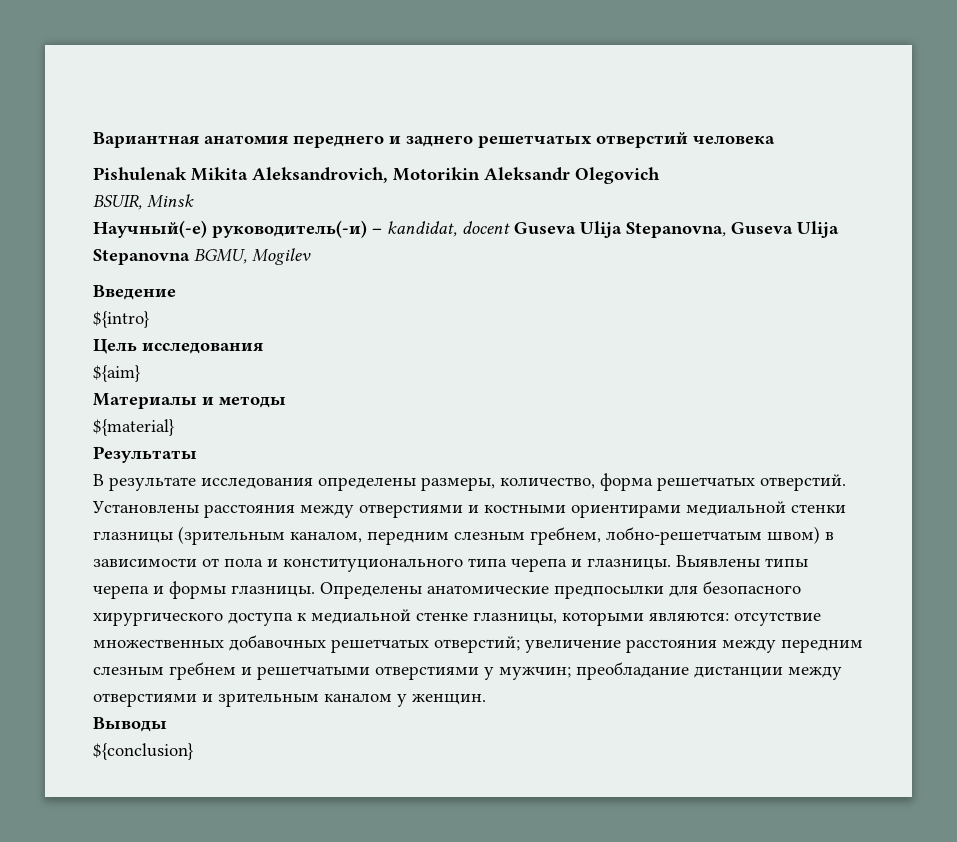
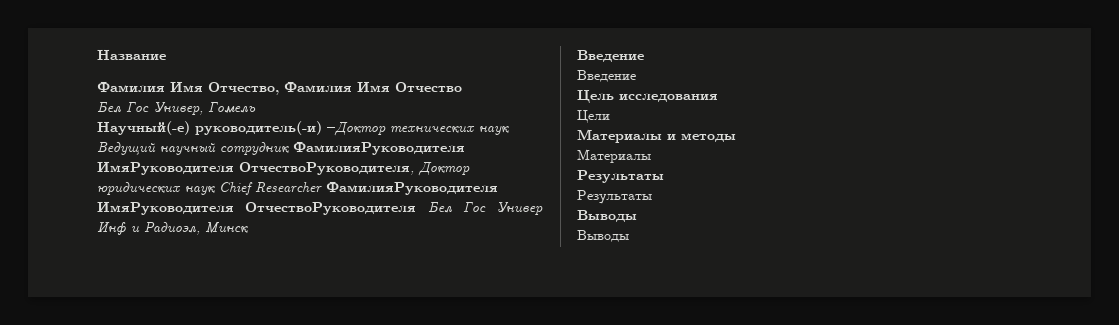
- Вариантная анатомия переднего и заднего решетчатых отверстий человека
- Pishulenak Mikita Aleksandrovich, Motorikin Aleksandr Olegovich
- BSUIR, Minsk
- Научный(-е) руководитель(-и) – kandidat, docent Guseva Ulija Stepanovna, Guseva Ulija Stepanovna BGMU, Mogilev
+ Название
+ Фамилия Имя Отчество, Фамилия Имя Отчество
+ Бел Гос Универ, Гомель
+ Научный(-е) руководитель(-и) –Доктор технических наук Ведущий научный сотрудник ФамилияРуководителя ИмяРуководителя ОтчествоРуководителя, Доктор юридических наук Chief Researcher ФамилияРуководителя ИмяРуководителя ОтчествоРуководителя Бел Гос Универ Инф и Радиоэл, Минск
  Введение
- ${intro}
+ Введение
- ${aim}
+ Цели
  Материалы и методы
- ${material}
+ Материалы
  Результаты
- В результате исследования определены размеры, количество, форма решетчатых отверстий. Установлены расстояния между отверстиями и костными ориентирами медиальной стенки глазницы (зрительным каналом, передним слезным гребнем, лобно-решетчатым швом) в зависимости от пола и конституционального типа черепа и глазницы. Выявлены типы черепа и формы глазницы. Определены анатомические предпосылки для безопасного хирургического доступа к медиальной стенке глазницы, которыми являются: отсутствие множественных добавочных решетчатых отверстий; увеличение расстояния между передним слезным гребнем и решетчатыми отверстиями у мужчин; преобладание дистанции между отверстиями и зрительным каналом у женщин.
+ Результаты
  Выводы
- ${conclusion}
+ Выводы

